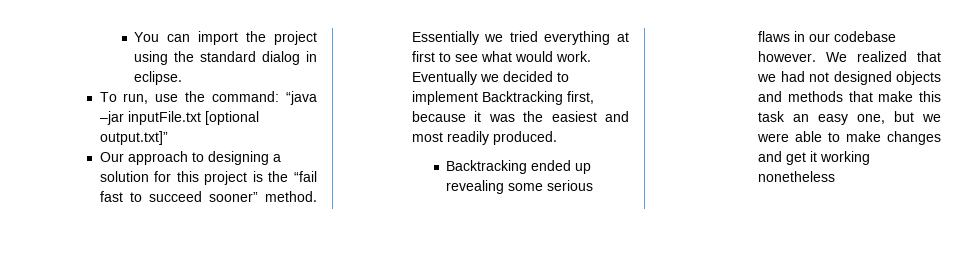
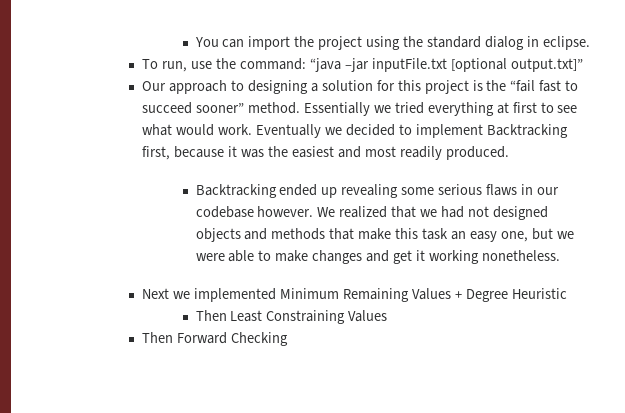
- We realized that we had not designed objects and methods that make this task an easy one, but we were able to make changes and get it working nonetheless
+ We realized that we had not designed objects and methods that make this task an easy one, but we were able to make changes and get it working nonetheless.
+ Next we implemented Minimum Remaining Values + Degree Heuristic
+ Then Least Constraining Values
+ Then Forward Checking

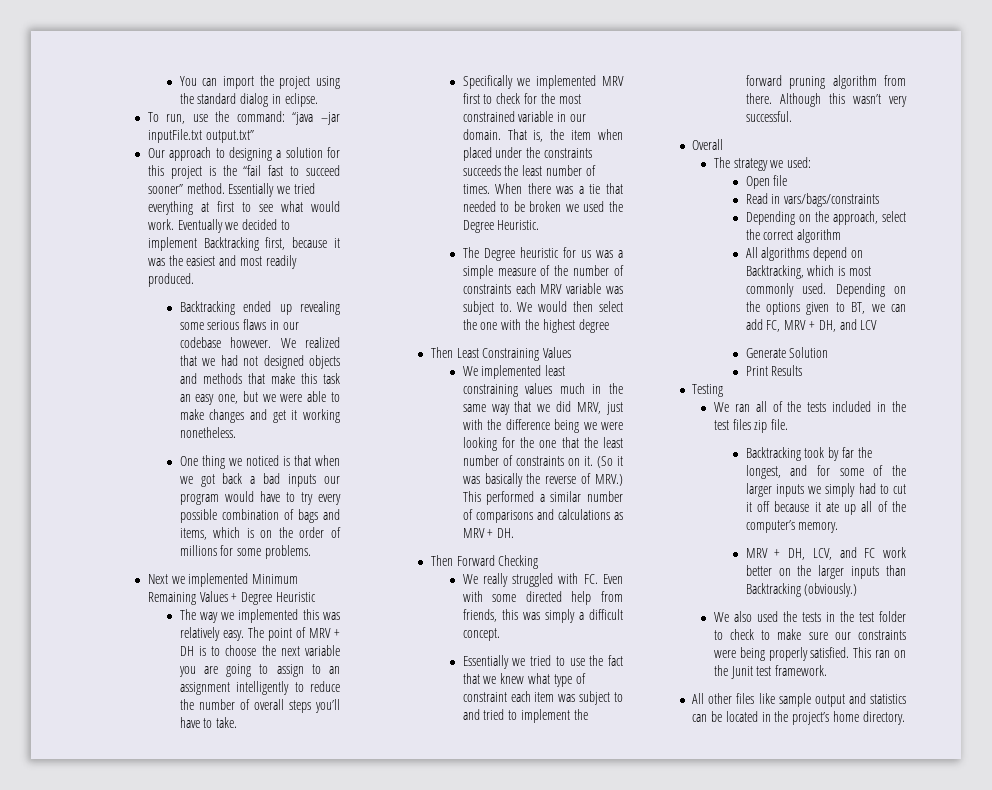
- To run, use the command: “java –jar inputFile.txt [optional output.txt]”
+ To run, use the command: “java –jar inputFile.txt output.txt”
+ One thing we noticed is that when we got back a bad inputs our program would have to try every possible combination of bags and items, which is on the order of millions for some problems.
+ The way we implemented this was relatively easy. The point of MRV + DH is to choose the next variable you are going to assign to an assignment intelligently to reduce the number of overall steps you’ll have to take.
+ Specifically we implemented MRV first to check for the most constrained variable in our domain. That is, the item when placed under the constraints succeeds the least number of times. When there was a tie that needed to be broken we used the Degree Heuristic.
+ The Degree heuristic for us was a simple measure of the number of constraints each MRV variable was subject to. We would then select the one with the highest degree
  Then Least Constraining Values
+ We implemented least constraining values much in the same way that we did MRV, just with the difference being we were looking for the one that the least number of constraints on it. (So it was basically the reverse of MRV.) This performed a similar number of comparisons and calculations as MRV + DH.
  Then Forward Checking
+ We really struggled with FC. Even with some directed help from friends, this was simply a difficult concept.
+ Essentially we tried to use the fact that we knew what type of constraint each item was subject to and tried to implement the forward pruning algorithm from there. Although this wasn’t very successful.
+ Overall
+ The strategy we used:
+ Open file
+ Read in vars/bags/constraints
+ Depending on the approach, select the correct algorithm
+ All algorithms depend on Backtracking, which is most commonly used. Depending on the options given to BT, we can add FC, MRV + DH, and LCV
+ Generate Solution
+ Print Results
+ Testing
+ We ran all of the tests included in the test files zip file.
+ Backtracking took by far the longest, and for some of the larger inputs we simply had to cut it off because it ate up all of the computer’s memory.
+ MRV + DH, LCV, and FC work better on the larger inputs than Backtracking (obviously.)
+ We also used the tests in the test folder to check to make sure our constraints were being properly satisfied. This ran on the Junit test framework.
+ All other files like sample output and statistics can be located in the project’s home directory.

